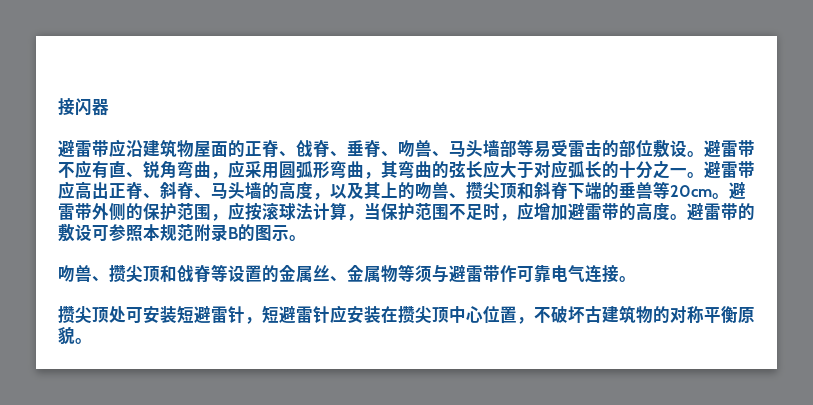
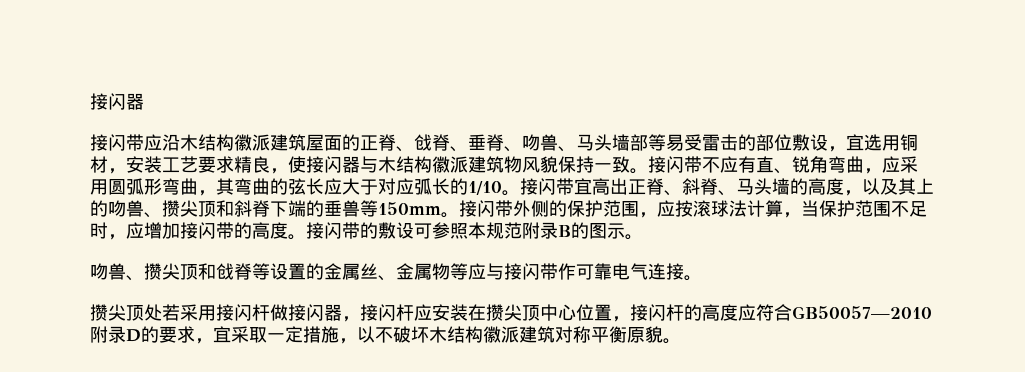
- 避雷带应沿建筑物屋面的正脊、戗脊、垂脊、吻兽、马头墙部等易受雷击的部位敷设。避雷带不应有直、锐角弯曲，应采用圆弧形弯曲，其弯曲的弦长应大于对应弧长的十分之一。避雷带应高出正脊、斜脊、马头墙的高度，以及其上的吻兽、攒尖顶和斜脊下端的垂兽等20cm。避雷带外侧的保护范围，应按滚球法计算，当保护范围不足时，应增加避雷带的高度。
+ 接闪带应沿木结构徽派建筑屋面的正脊、戗脊、垂脊、吻兽、马头墙部等易受雷击的部位敷设，宜选用铜材，安装工艺要求精良，使接闪器与木结构徽派建筑物风貌保持一致。接闪带不应有直、锐角弯曲，应采用圆弧形弯曲，其弯曲的弦长应大于对应弧长的1/10。接闪带宜高出正脊、斜脊、马头墙的高度，以及其上的吻兽、攒尖顶和斜脊下端的垂兽等150mm。接闪带外侧的保护范围，应按滚球法计算，当保护范围不足时，应增加接闪带的高度。
- 避雷带的敷设可参照本规范附录B的图示。
+ 接闪带的敷设可参照本规范附录B的图示。
- 吻兽、攒尖顶和戗脊等设置的金属丝、金属物等须与避雷带作可靠电气连接。
+ 吻兽、攒尖顶和戗脊等设置的金属丝、金属物等应与接闪带作可靠电气连接。
- 攒尖顶处可安装短避雷针，短避雷针应安装在攒尖顶中心位置，不破坏古建筑物的对称平衡原貌。
+ 攒尖顶处若采用接闪杆做接闪器，接闪杆应安装在攒尖顶中心位置，接闪杆的高度应符合GB50057—2010附录D的要求，宜采取一定措施，以不破坏木结构徽派建筑对称平衡原貌。

